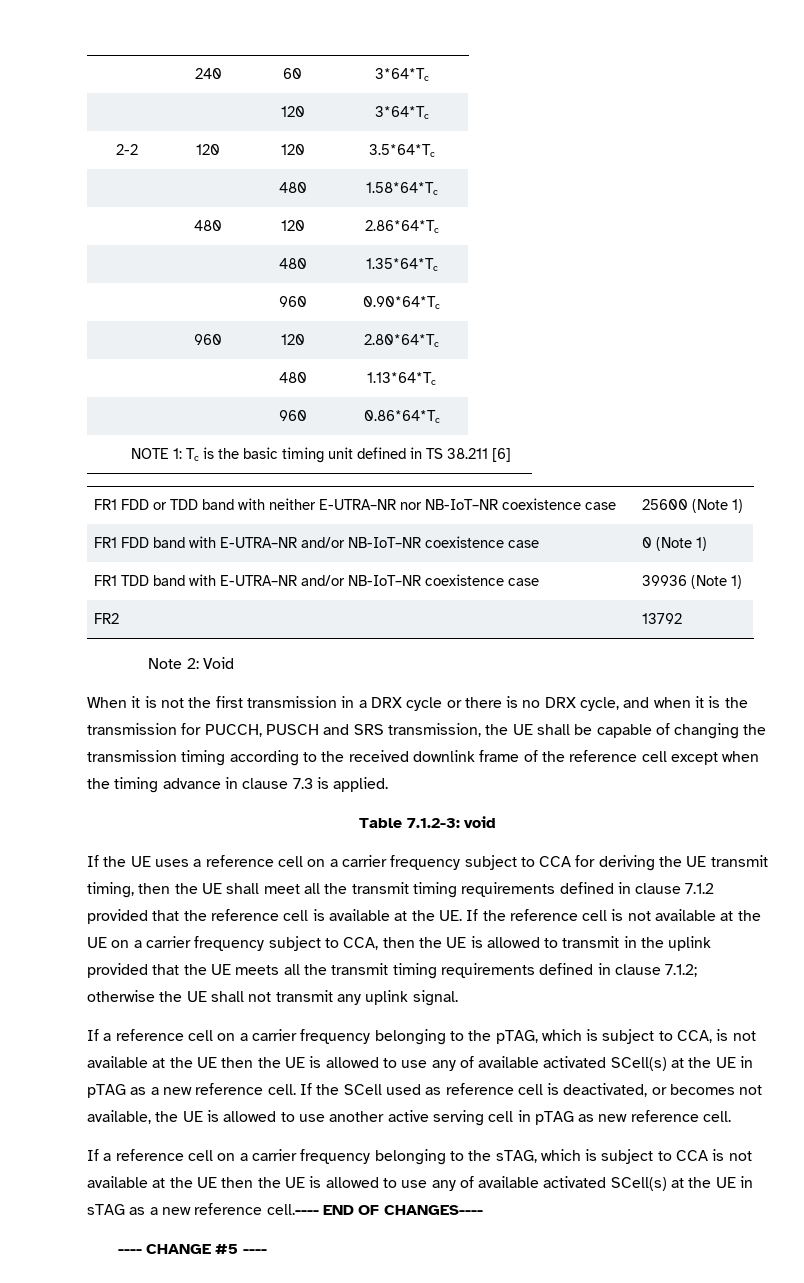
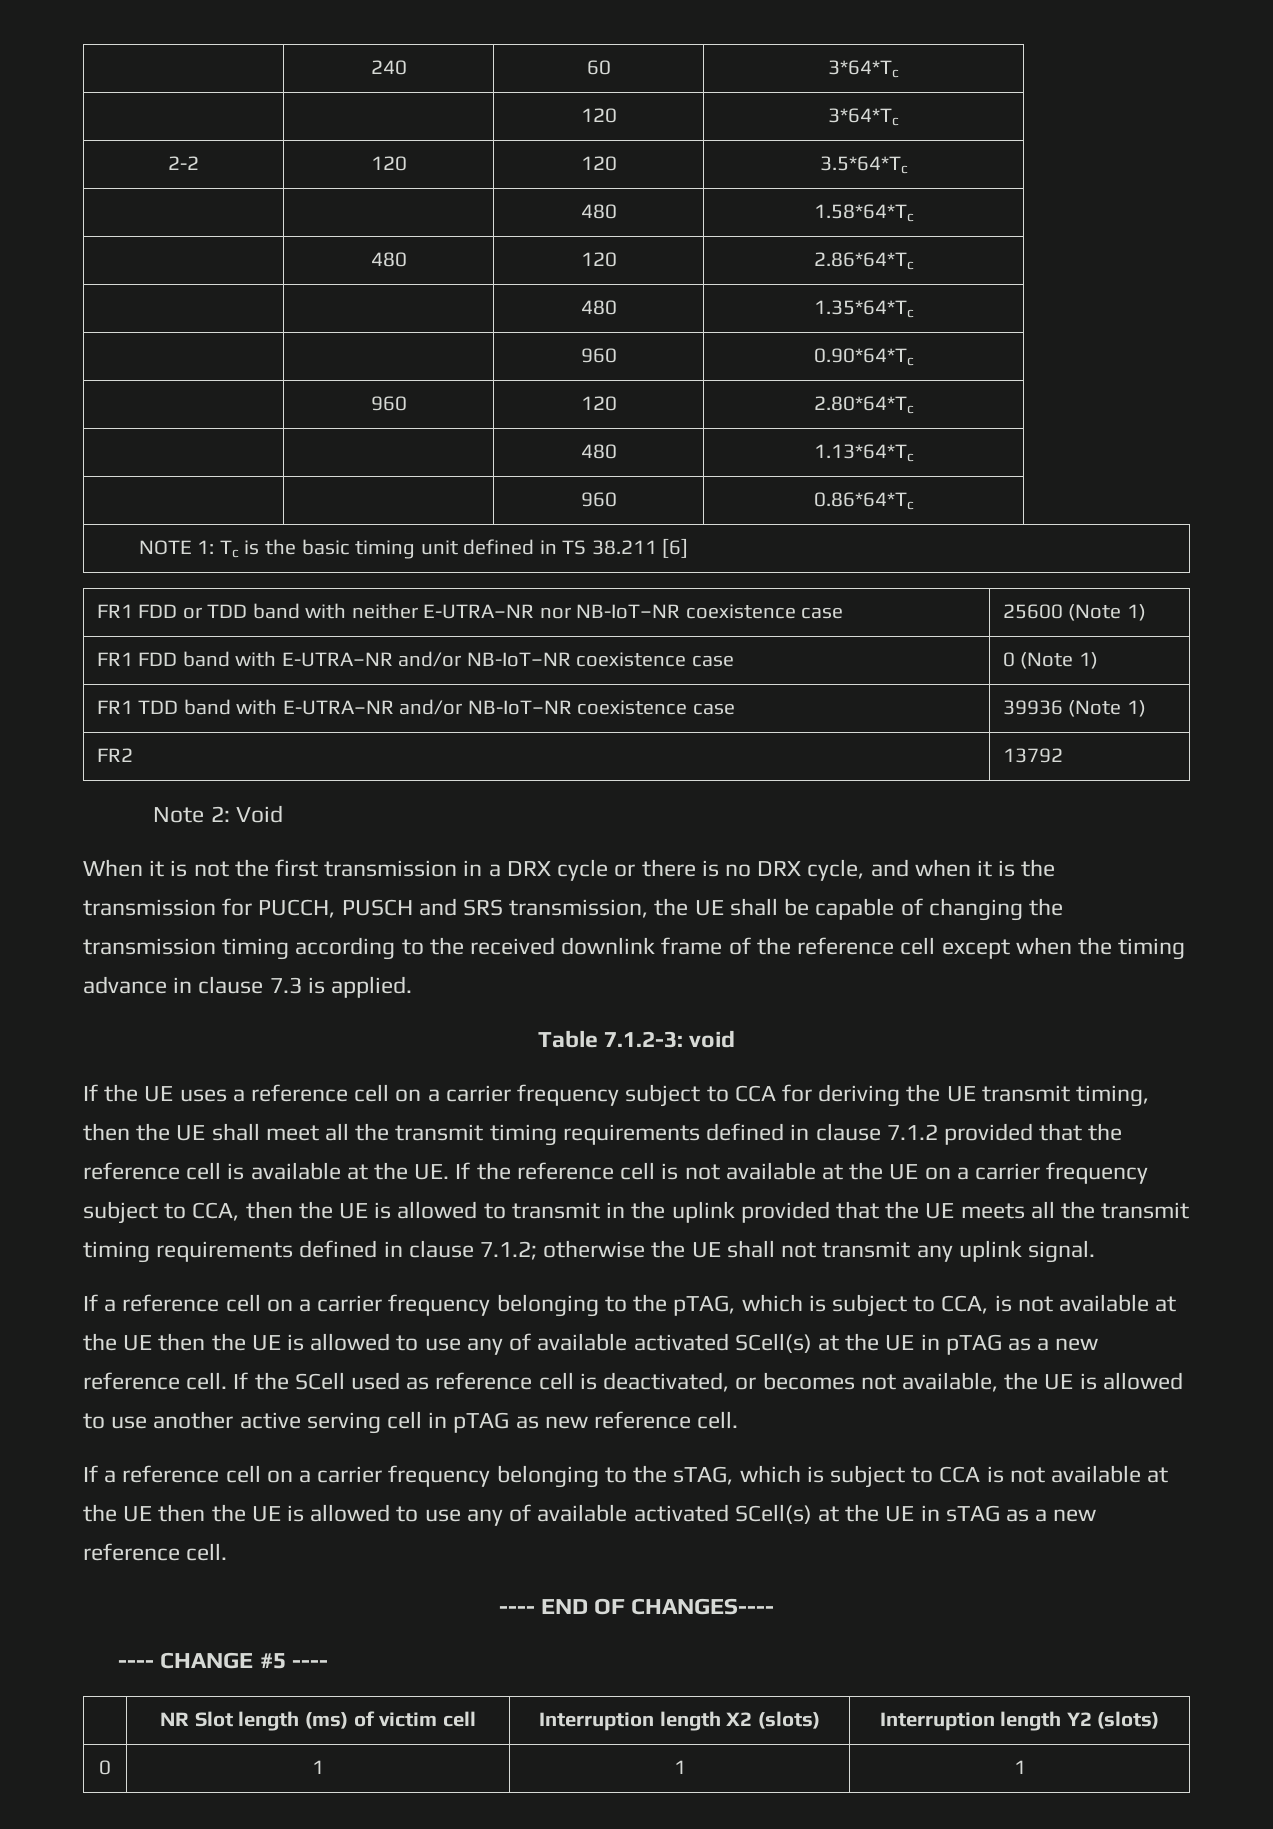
- If a reference cell on a carrier frequency belonging to the sTAG, which is subject to CCA is not available at the UE then the UE is allowed to use any of available activated SCell(s) at the UE in sTAG as a new reference cell.---- END OF CHANGES----
+ If a reference cell on a carrier frequency belonging to the sTAG, which is subject to CCA is not available at the UE then the UE is allowed to use any of available activated SCell(s) at the UE in sTAG as a new reference cell.
+ ---- END OF CHANGES----
+ | NR Slot length (ms) of victim cell | Interruption length X2 (slots) | Interruption length Y2 (slots)
+ 0 | 1 | 1 | 1

